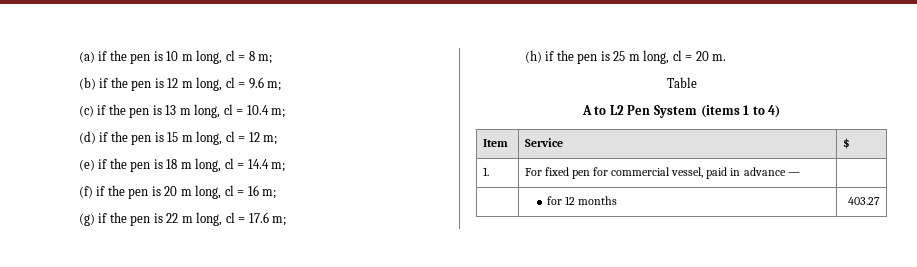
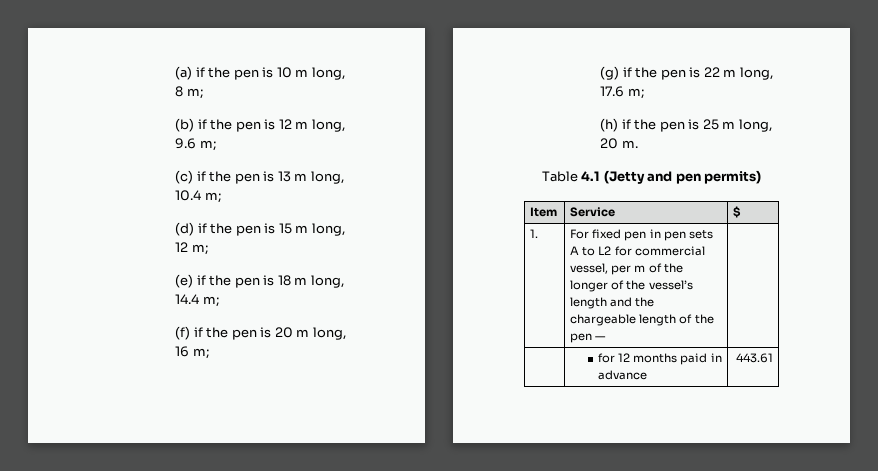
- (a) if the pen is 10 m long, cl = 8 m;
+ (a) if the pen is 10 m long, 8 m;
- (b) if the pen is 12 m long, cl = 9.6 m;
+ (b) if the pen is 12 m long, 9.6 m;
- (c) if the pen is 13 m long, cl = 10.4 m;
+ (c) if the pen is 13 m long, 10.4 m;
- (d) if the pen is 15 m long, cl = 12 m;
+ (d) if the pen is 15 m long, 12 m;
- (e) if the pen is 18 m long, cl = 14.4 m;
+ (e) if the pen is 18 m long, 14.4 m;
- (f) if the pen is 20 m long, cl = 16 m;
+ (f) if the pen is 20 m long, 16 m;
- (g) if the pen is 22 m long, cl = 17.6 m;
+ (g) if the pen is 22 m long, 17.6 m;
- (h) if the pen is 25 m long, cl = 20 m.
+ (h) if the pen is 25 m long, 20 m.
- Table
- A to L2 Pen System (items 1 to 4)
+ Table 4.1 (Jetty and pen permits)
- 1. | For fixed pen for commercial vessel, paid in advance — |
+ 1. | For fixed pen in pen sets A to L2 for commercial vessel, per m of the longer of the vessel’s length and the chargeable length of the pen — |
- | for 12 months | 403.27
+ | for 12 months paid in advance | 443.61

